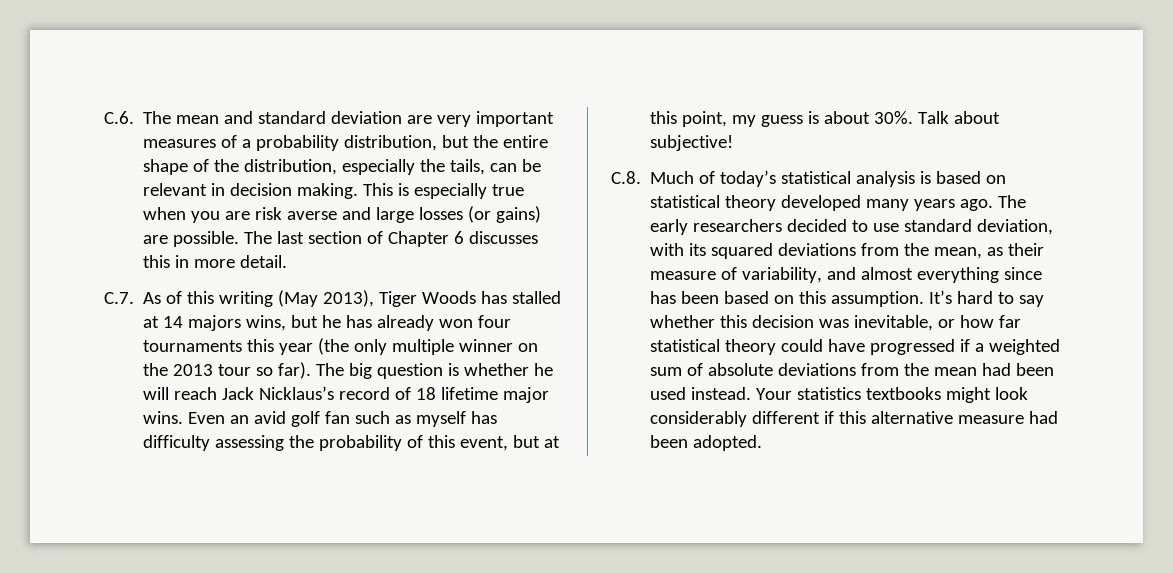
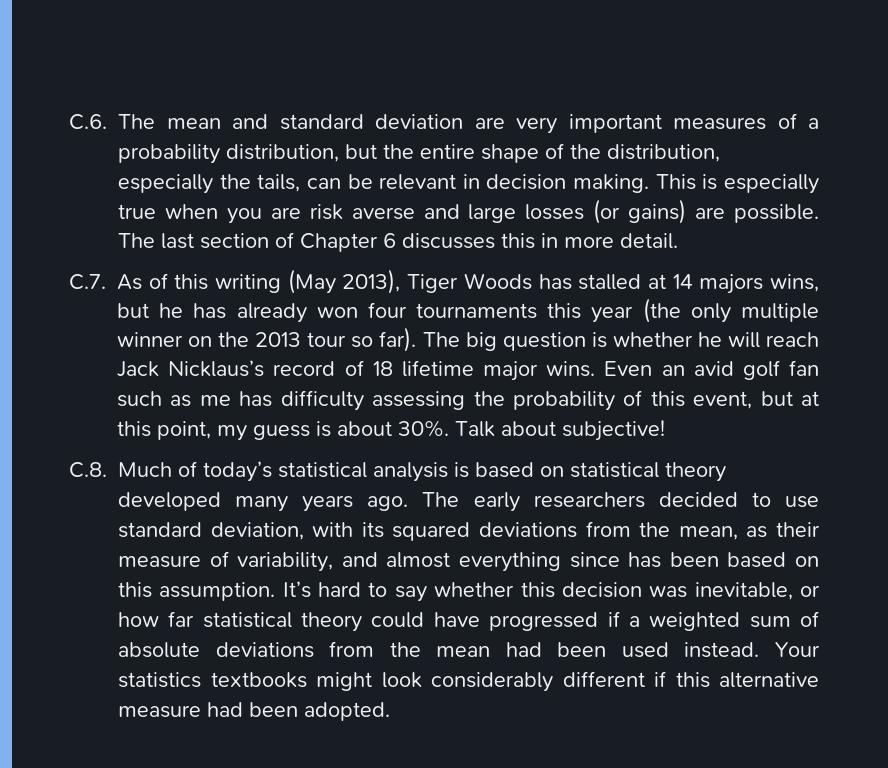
- Even an avid golf fan such as myself has difficulty assessing the probability of this event, but at this point, my guess is about 30%.
+ Even an avid golf fan such as me has difficulty assessing the probability of this event, but at this point, my guess is about 30%.

